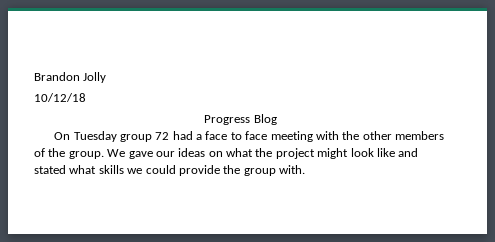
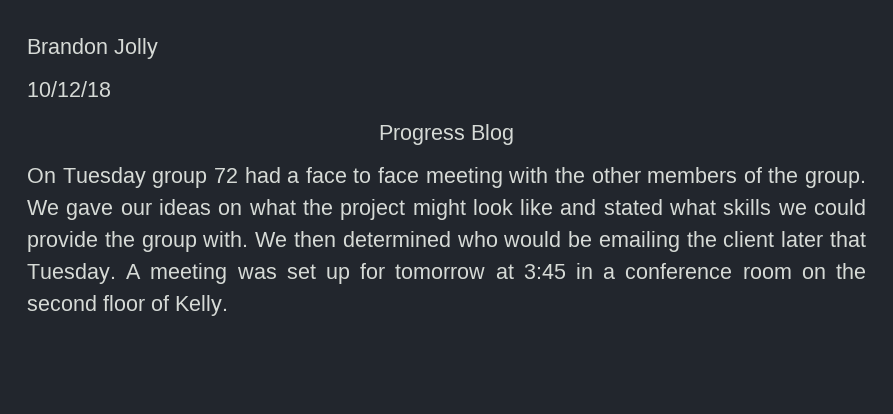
+ We then determined who would be emailing the client later that Tuesday. A meeting was set up for tomorrow at 3:45 in a conference room on the second floor of Kelly.

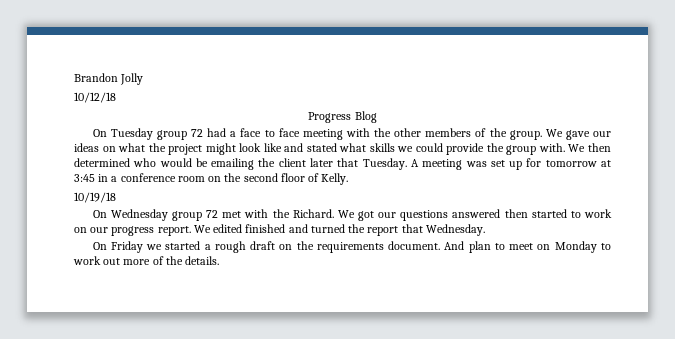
+ 10/19/18
+ On Wednesday group 72 met with the Richard. We got our questions answered then started to work on our progress report. We edited finished and turned the report that Wednesday.
+ On Friday we started a rough draft on the requirements document. And plan to meet on Monday to work out more of the details.

